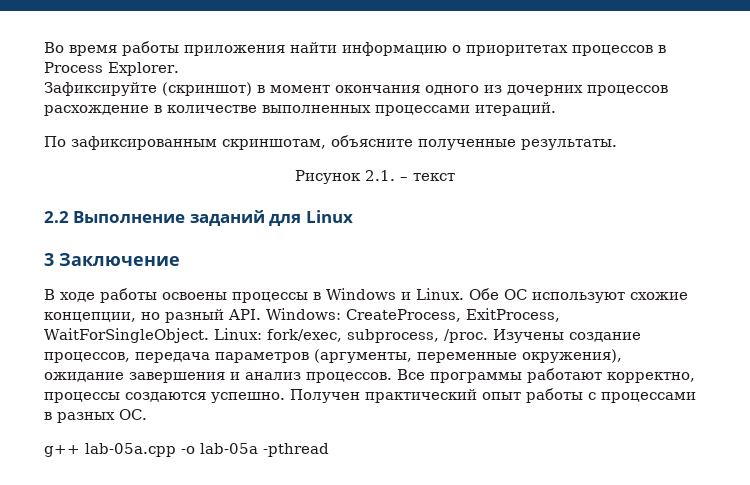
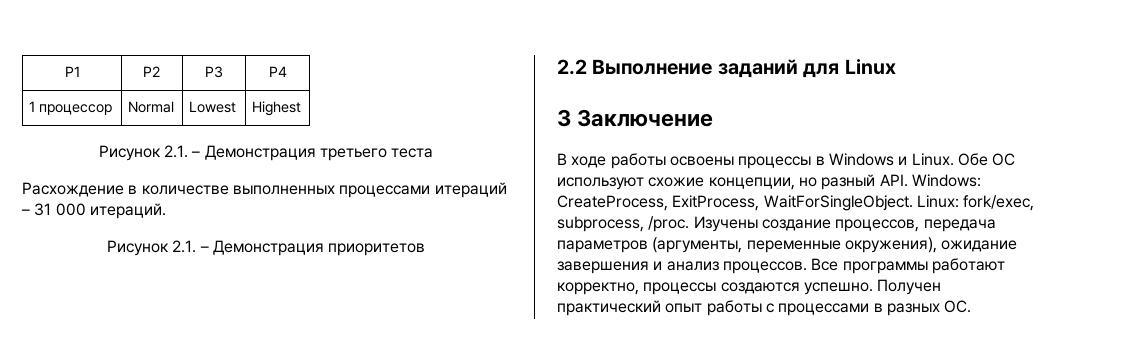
- Во время работы приложения найти информацию о приоритетах процессов в Process Explorer.
- Зафиксируйте (скриншот) в момент окончания одного из дочерних процессов расхождение в количестве выполненных процессами итераций.
- По зафиксированным скриншотам, объясните полученные результаты.
- Рисунок 2.1. – текст
+ P1 | P2 | P3 | P4
+ 1 процессор | Normal | Lowest | Highest
+ Рисунок 2.1. – Демонстрация третьего теста
+ Расхождение в количестве выполненных процессами итераций – 31 000 итераций.
+ Рисунок 2.1. – Демонстрация приоритетов
- g++ lab-05a.cpp -o lab-05a -pthread

